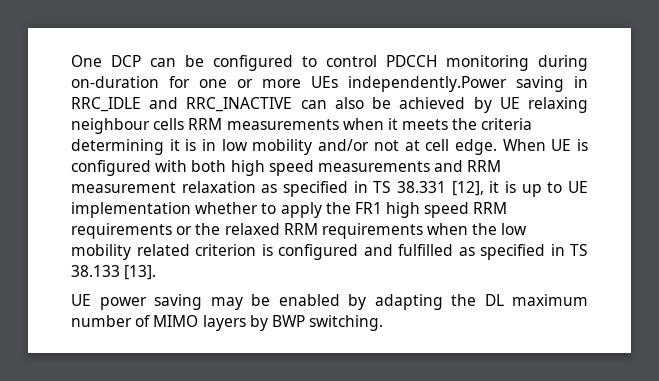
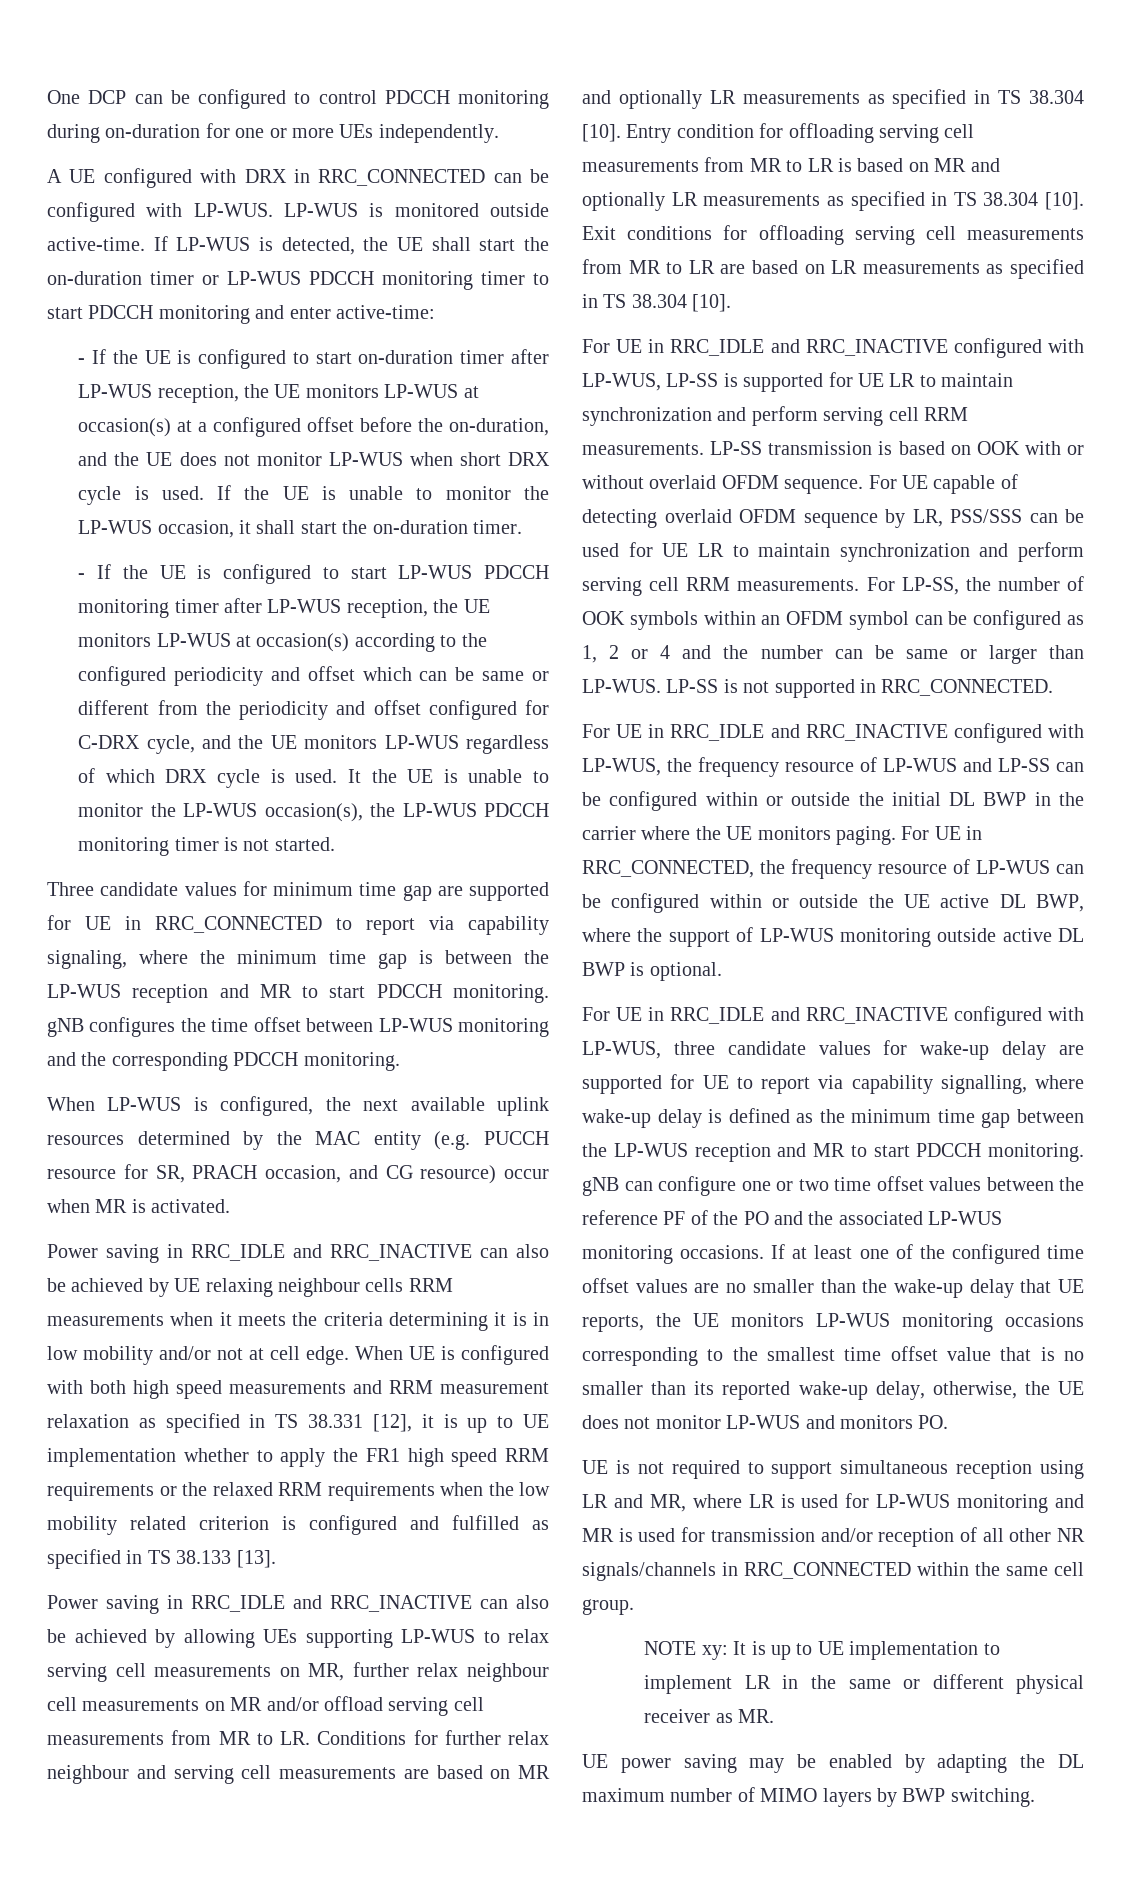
- One DCP can be configured to control PDCCH monitoring during on-duration for one or more UEs independently.Power saving in RRC_IDLE and RRC_INACTIVE can also be achieved by UE relaxing neighbour cells RRM measurements when it meets the criteria determining it is in low mobility and/or not at cell edge.
+ One DCP can be configured to control PDCCH monitoring during on-duration for one or more UEs independently.
+ A UE configured with DRX in RRC_CONNECTED can be configured with LP-WUS. LP-WUS is monitored outside active-time. If LP-WUS is detected, the UE shall start the on-duration timer or LP-WUS PDCCH monitoring timer to start PDCCH monitoring and enter active-time:
+ - If the UE is configured to start on-duration timer after LP-WUS reception, the UE monitors LP-WUS at occasion(s) at a configured offset before the on-duration, and the UE does not monitor LP-WUS when short DRX cycle is used. If the UE is unable to monitor the LP-WUS occasion, it shall start the on-duration timer.
+ - If the UE is configured to start LP-WUS PDCCH monitoring timer after LP-WUS reception, the UE monitors LP-WUS at occasion(s) according to the configured periodicity and offset which can be same or different from the periodicity and offset configured for C-DRX cycle, and the UE monitors LP-WUS regardless of which DRX cycle is used. It the UE is unable to monitor the LP-WUS occasion(s), the LP-WUS PDCCH monitoring timer is not started.
+ Three candidate values for minimum time gap are supported for UE in RRC_CONNECTED to report via capability signaling, where the minimum time gap is between the LP-WUS reception and MR to start PDCCH monitoring. gNB configures the time offset between LP-WUS monitoring and the corresponding PDCCH monitoring.
+ When LP-WUS is configured, the next available uplink resources determined by the MAC entity (e.g. PUCCH resource for SR, PRACH occasion, and CG resource) occur when MR is activated.
+ Power saving in RRC_IDLE and RRC_INACTIVE can also be achieved by UE relaxing neighbour cells RRM measurements when it meets the criteria determining it is in low mobility and/or not at cell edge.
+ Power saving in RRC_IDLE and RRC_INACTIVE can also be achieved by allowing UEs supporting LP-WUS to relax serving cell measurements on MR, further relax neighbour cell measurements on MR and/or offload serving cell measurements from MR to LR. Conditions for further relax neighbour and serving cell measurements are based on MR and optionally LR measurements as specified in TS 38.304 [10]. Entry condition for offloading serving cell measurements from MR to LR is based on MR and optionally LR measurements as specified in TS 38.304 [10]. Exit conditions for offloading serving cell measurements from MR to LR are based on LR measurements as specified in TS 38.304 [10].
+ For UE in RRC_IDLE and RRC_INACTIVE configured with LP-WUS, LP-SS is supported for UE LR to maintain synchronization and perform serving cell RRM measurements. LP-SS transmission is based on OOK with or without overlaid OFDM sequence. For UE capable of detecting overlaid OFDM sequence by LR, PSS/SSS can be used for UE LR to maintain synchronization and perform serving cell RRM measurements. For LP-SS, the number of OOK symbols within an OFDM symbol can be configured as 1, 2 or 4 and the number can be same or larger than LP-WUS. LP-SS is not supported in RRC_CONNECTED.
+ For UE in RRC_IDLE and RRC_INACTIVE configured with LP-WUS, the frequency resource of LP-WUS and LP-SS can be configured within or outside the initial DL BWP in the carrier where the UE monitors paging. For UE in RRC_CONNECTED, the frequency resource of LP-WUS can be configured within or outside the UE active DL BWP, where the support of LP-WUS monitoring outside active DL BWP is optional.
+ For UE in RRC_IDLE and RRC_INACTIVE configured with LP-WUS, three candidate values for wake-up delay are supported for UE to report via capability signalling, where wake-up delay is defined as the minimum time gap between the LP-WUS reception and MR to start PDCCH monitoring. gNB can configure one or two time offset values between the reference PF of the PO and the associated LP-WUS monitoring occasions. If at least one of the configured time offset values are no smaller than the wake-up delay that UE reports, the UE monitors LP-WUS monitoring occasions corresponding to the smallest time offset value that is no smaller than its reported wake-up delay, otherwise, the UE does not monitor LP-WUS and monitors PO.
+ UE is not required to support simultaneous reception using LR and MR, where LR is used for LP-WUS monitoring and MR is used for transmission and/or reception of all other NR signals/channels in RRC_CONNECTED within the same cell group.
+ NOTE xy: It is up to UE implementation to implement LR in the same or different physical receiver as MR.

